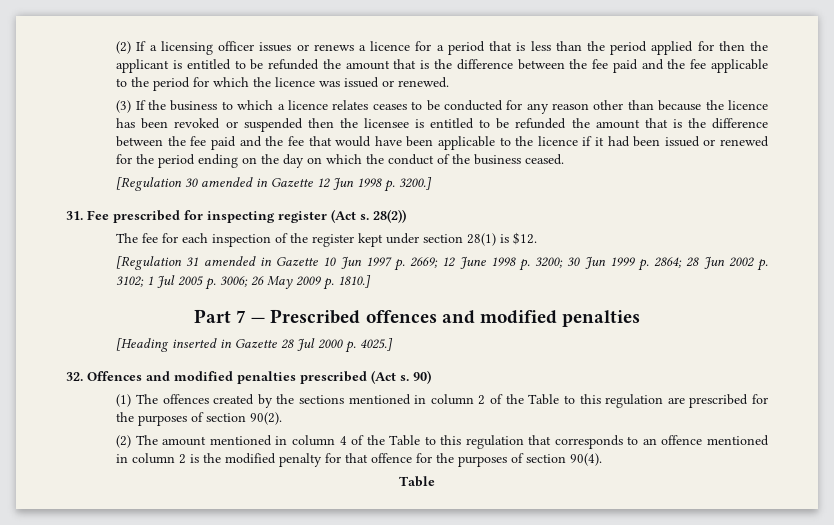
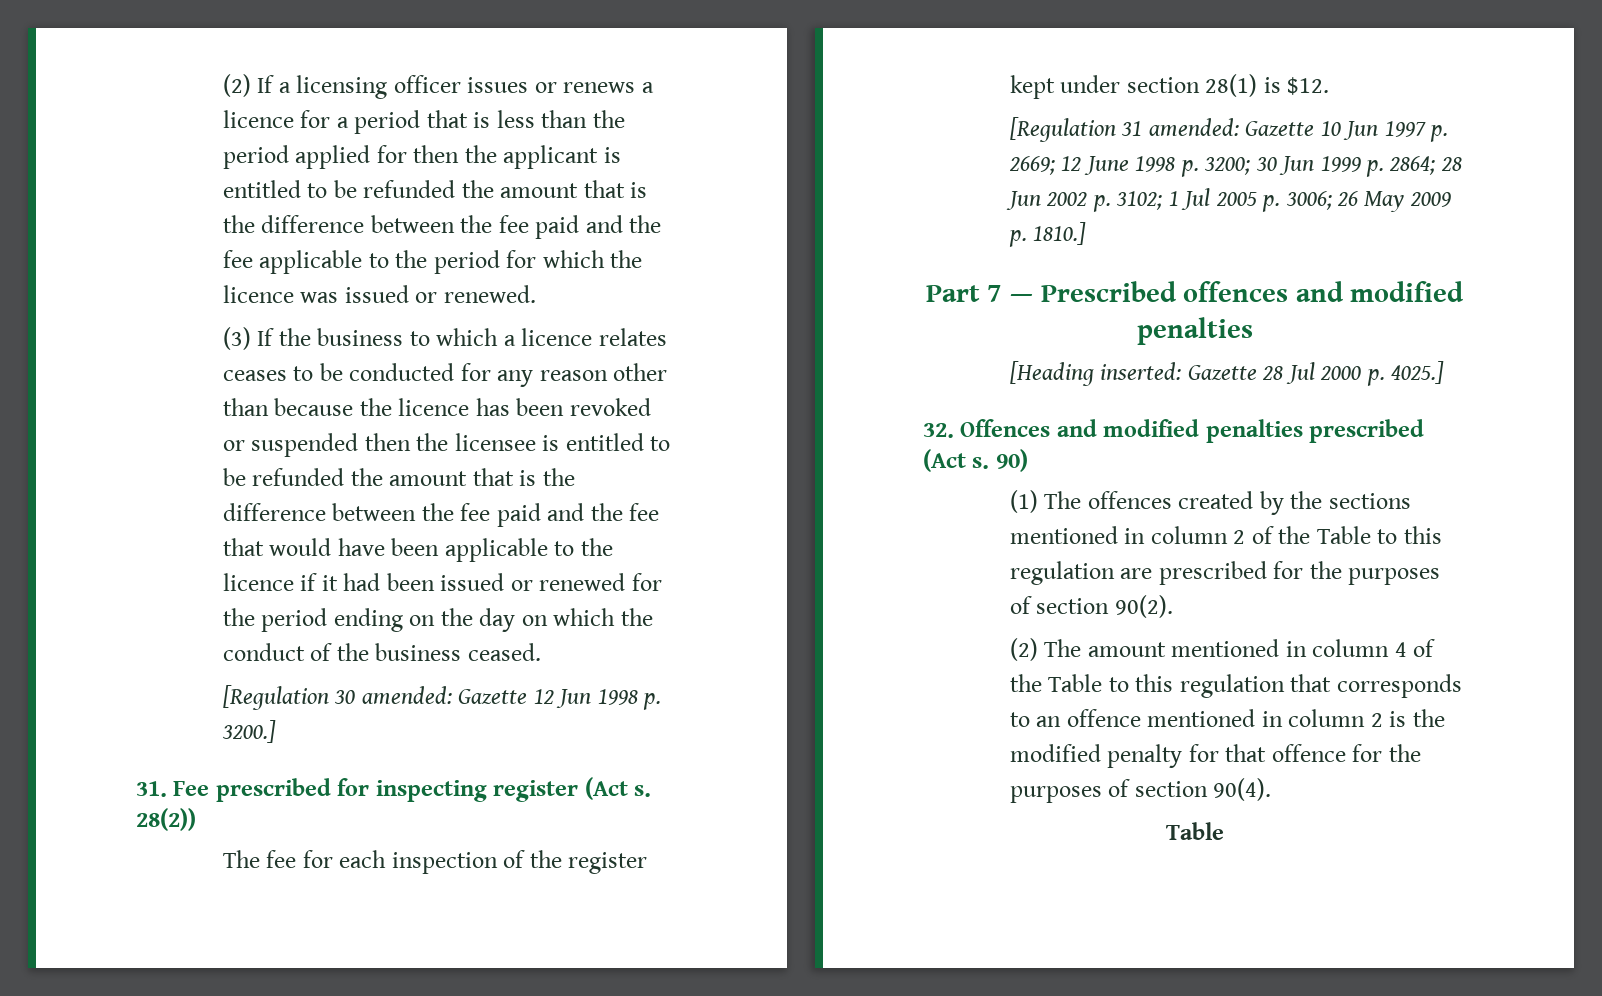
- [Regulation 30 amended in Gazette 12 Jun 1998 p. 3200.]
+ [Regulation 30 amended: Gazette 12 Jun 1998 p. 3200.]
- [Regulation 31 amended in Gazette 10 Jun 1997 p. 2669; 12 June 1998 p. 3200; 30 Jun 1999 p. 2864; 28 Jun 2002 p. 3102; 1 Jul 2005 p. 3006; 26 May 2009 p. 1810.]
+ [Regulation 31 amended: Gazette 10 Jun 1997 p. 2669; 12 June 1998 p. 3200; 30 Jun 1999 p. 2864; 28 Jun 2002 p. 3102; 1 Jul 2005 p. 3006; 26 May 2009 p. 1810.]
- [Heading inserted in Gazette 28 Jul 2000 p. 4025.]
+ [Heading inserted: Gazette 28 Jul 2000 p. 4025.]

